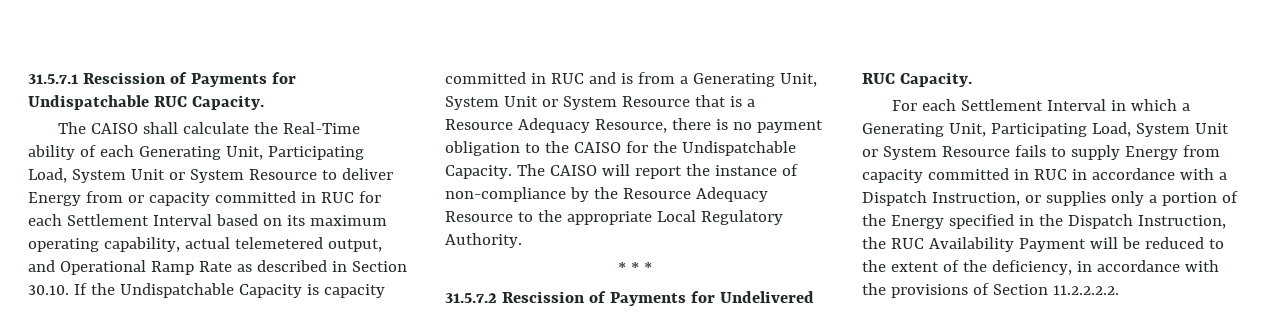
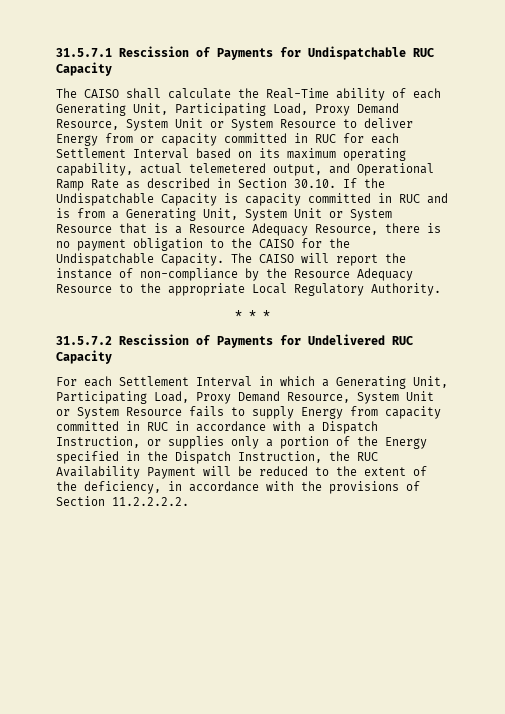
- 31.5.7.1 Rescission of Payments for Undispatchable RUC Capacity.
+ 31.5.7.1 Rescission of Payments for Undispatchable RUC Capacity
- The CAISO shall calculate the Real-Time ability of each Generating Unit, Participating Load, System Unit or System Resource to deliver Energy from or capacity committed in RUC for each Settlement Interval based on its maximum operating capability, actual telemetered output, and Operational Ramp Rate as described in Section 30.10. If the Undispatchable Capacity is capacity committed in RUC and is from a Generating Unit, System Unit or System Resource that is a Resource Adequacy Resource, there is no payment obligation to the CAISO for the Undispatchable Capacity.
+ The CAISO shall calculate the Real-Time ability of each Generating Unit, Participating Load, Proxy Demand Resource, System Unit or System Resource to deliver Energy from or capacity committed in RUC for each Settlement Interval based on its maximum operating capability, actual telemetered output, and Operational Ramp Rate as described in Section 30.10. If the Undispatchable Capacity is capacity committed in RUC and is from a Generating Unit, System Unit or System Resource that is a Resource Adequacy Resource, there is no payment obligation to the CAISO for the Undispatchable Capacity.
- 31.5.7.2 Rescission of Payments for Undelivered RUC Capacity.
+ 31.5.7.2 Rescission of Payments for Undelivered RUC Capacity
- For each Settlement Interval in which a Generating Unit, Participating Load, System Unit or System Resource fails to supply Energy from capacity committed in RUC in accordance with a Dispatch Instruction, or supplies only a portion of the Energy specified in the Dispatch Instruction, the RUC Availability Payment will be reduced to the extent of the deficiency, in accordance with the provisions of Section 11.2.2.2.2.
+ For each Settlement Interval in which a Generating Unit, Participating Load, Proxy Demand Resource, System Unit or System Resource fails to supply Energy from capacity committed in RUC in accordance with a Dispatch Instruction, or supplies only a portion of the Energy specified in the Dispatch Instruction, the RUC Availability Payment will be reduced to the extent of the deficiency, in accordance with the provisions of Section 11.2.2.2.2.

